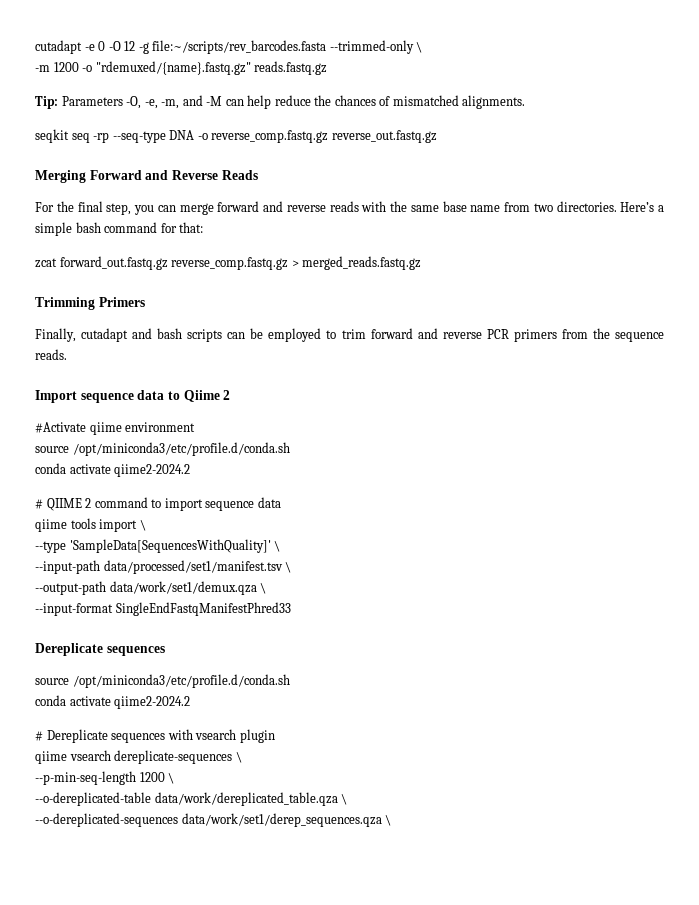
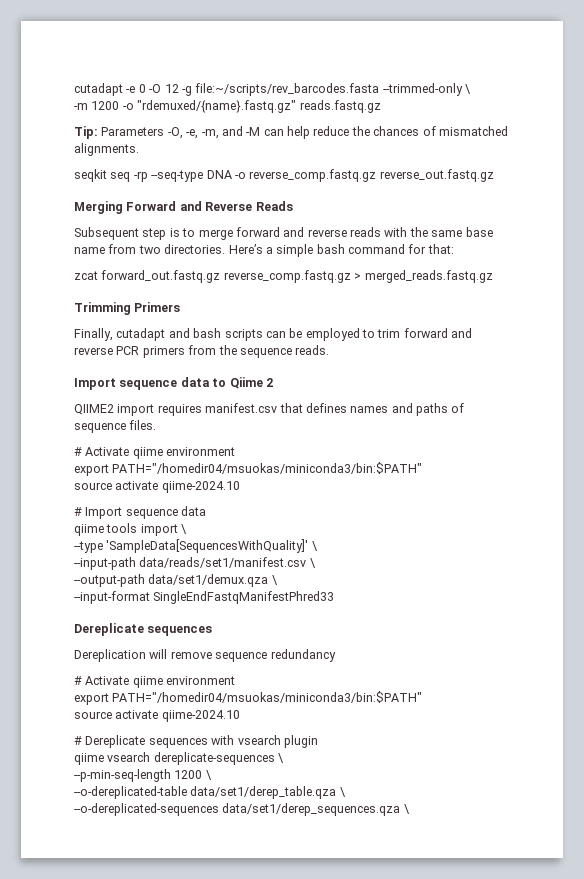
- For the final step, you can merge forward and reverse reads with the same base name from two directories.
+ Subsequent step is to merge forward and reverse reads with the same base name from two directories.
- #Activate qiime environment
- source /opt/miniconda3/etc/profile.d/conda.sh
- conda activate qiime2-2024.2
- # QIIME 2 command to import sequence data
+ QIIME2 import requires manifest.csv that defines names and paths of sequence files.
+ # Activate qiime environment
+ export PATH="/homedir04/msuokas/miniconda3/bin:$PATH"
+ source activate qiime-2024.10
+ # Import sequence data
- --input-path data/processed/set1/manifest.tsv \
+ --input-path data/reads/set1/manifest.csv \
- --output-path data/work/set1/demux.qza \
+ --output-path data/set1/demux.qza \
  --input-format SingleEndFastqManifestPhred33
  Dereplicate sequences
- source /opt/miniconda3/etc/profile.d/conda.sh
- conda activate qiime2-2024.2
+ Dereplication will remove sequence redundancy
+ # Activate qiime environment
+ export PATH="/homedir04/msuokas/miniconda3/bin:$PATH"
+ source activate qiime-2024.10
- --o-dereplicated-table data/work/dereplicated_table.qza \
+ --o-dereplicated-table data/set1/derep_table.qza \
- --o-dereplicated-sequences data/work/set1/derep_sequences.qza \
+ --o-dereplicated-sequences data/set1/derep_sequences.qza \

